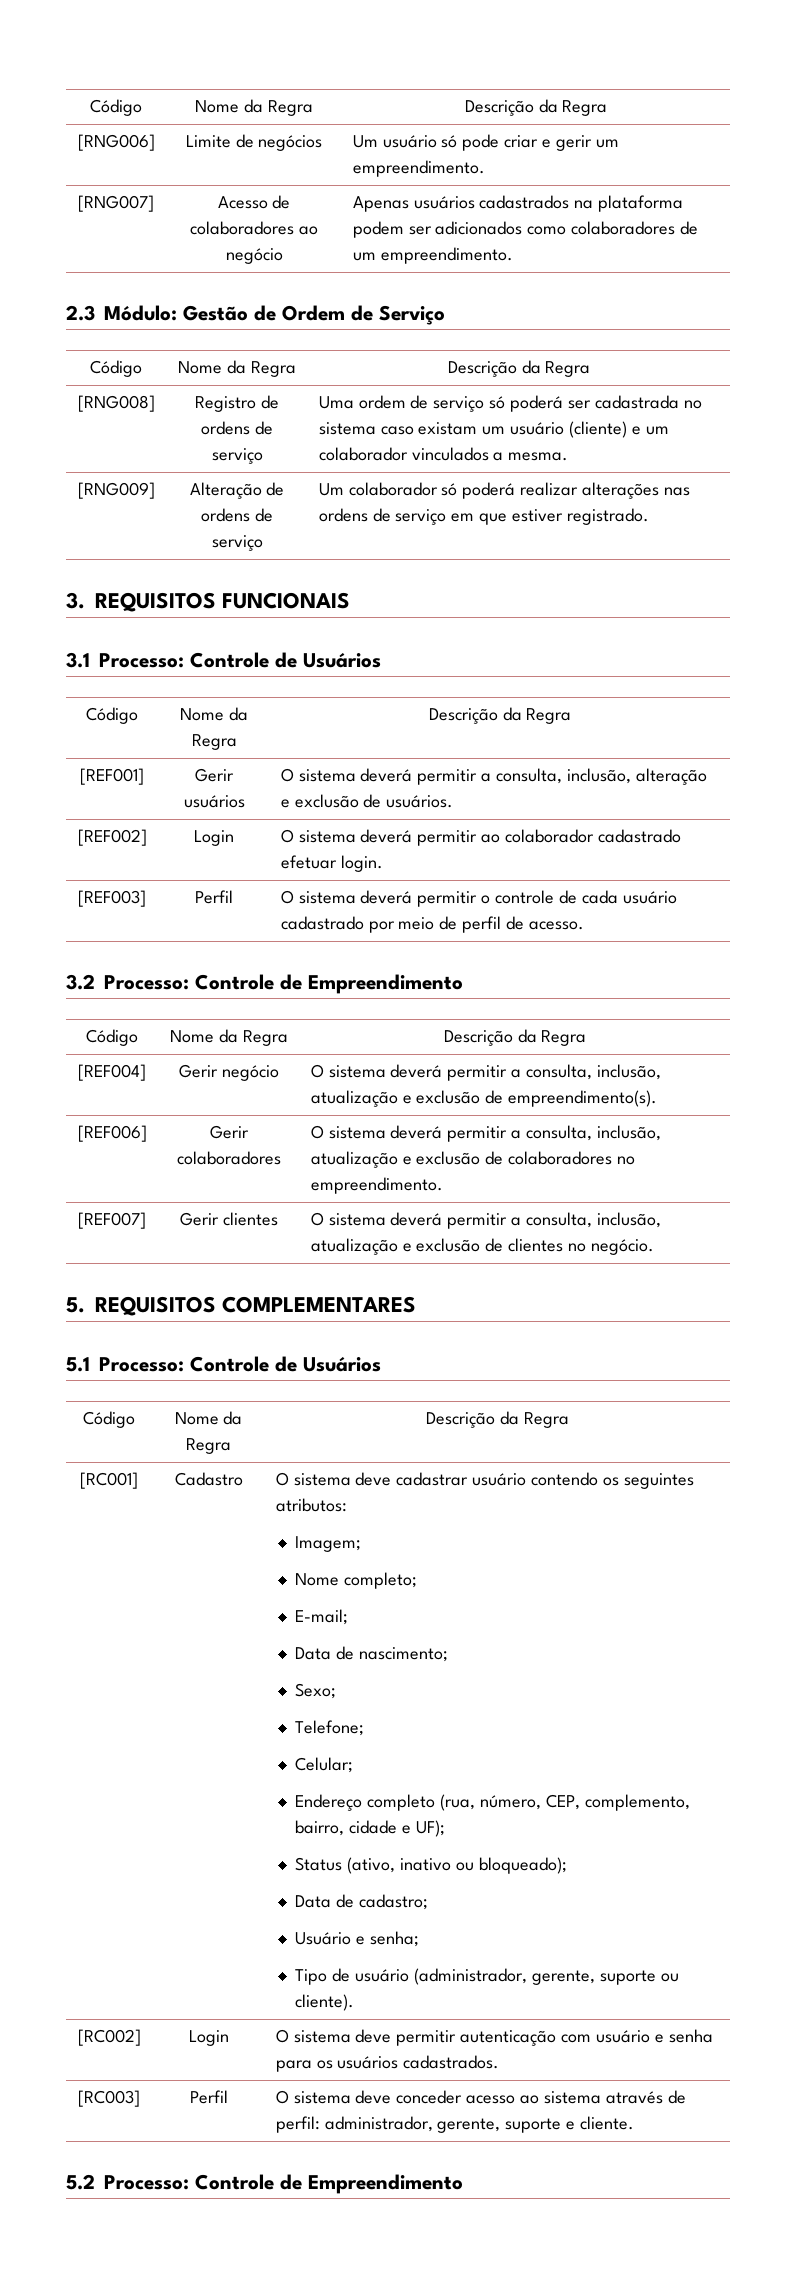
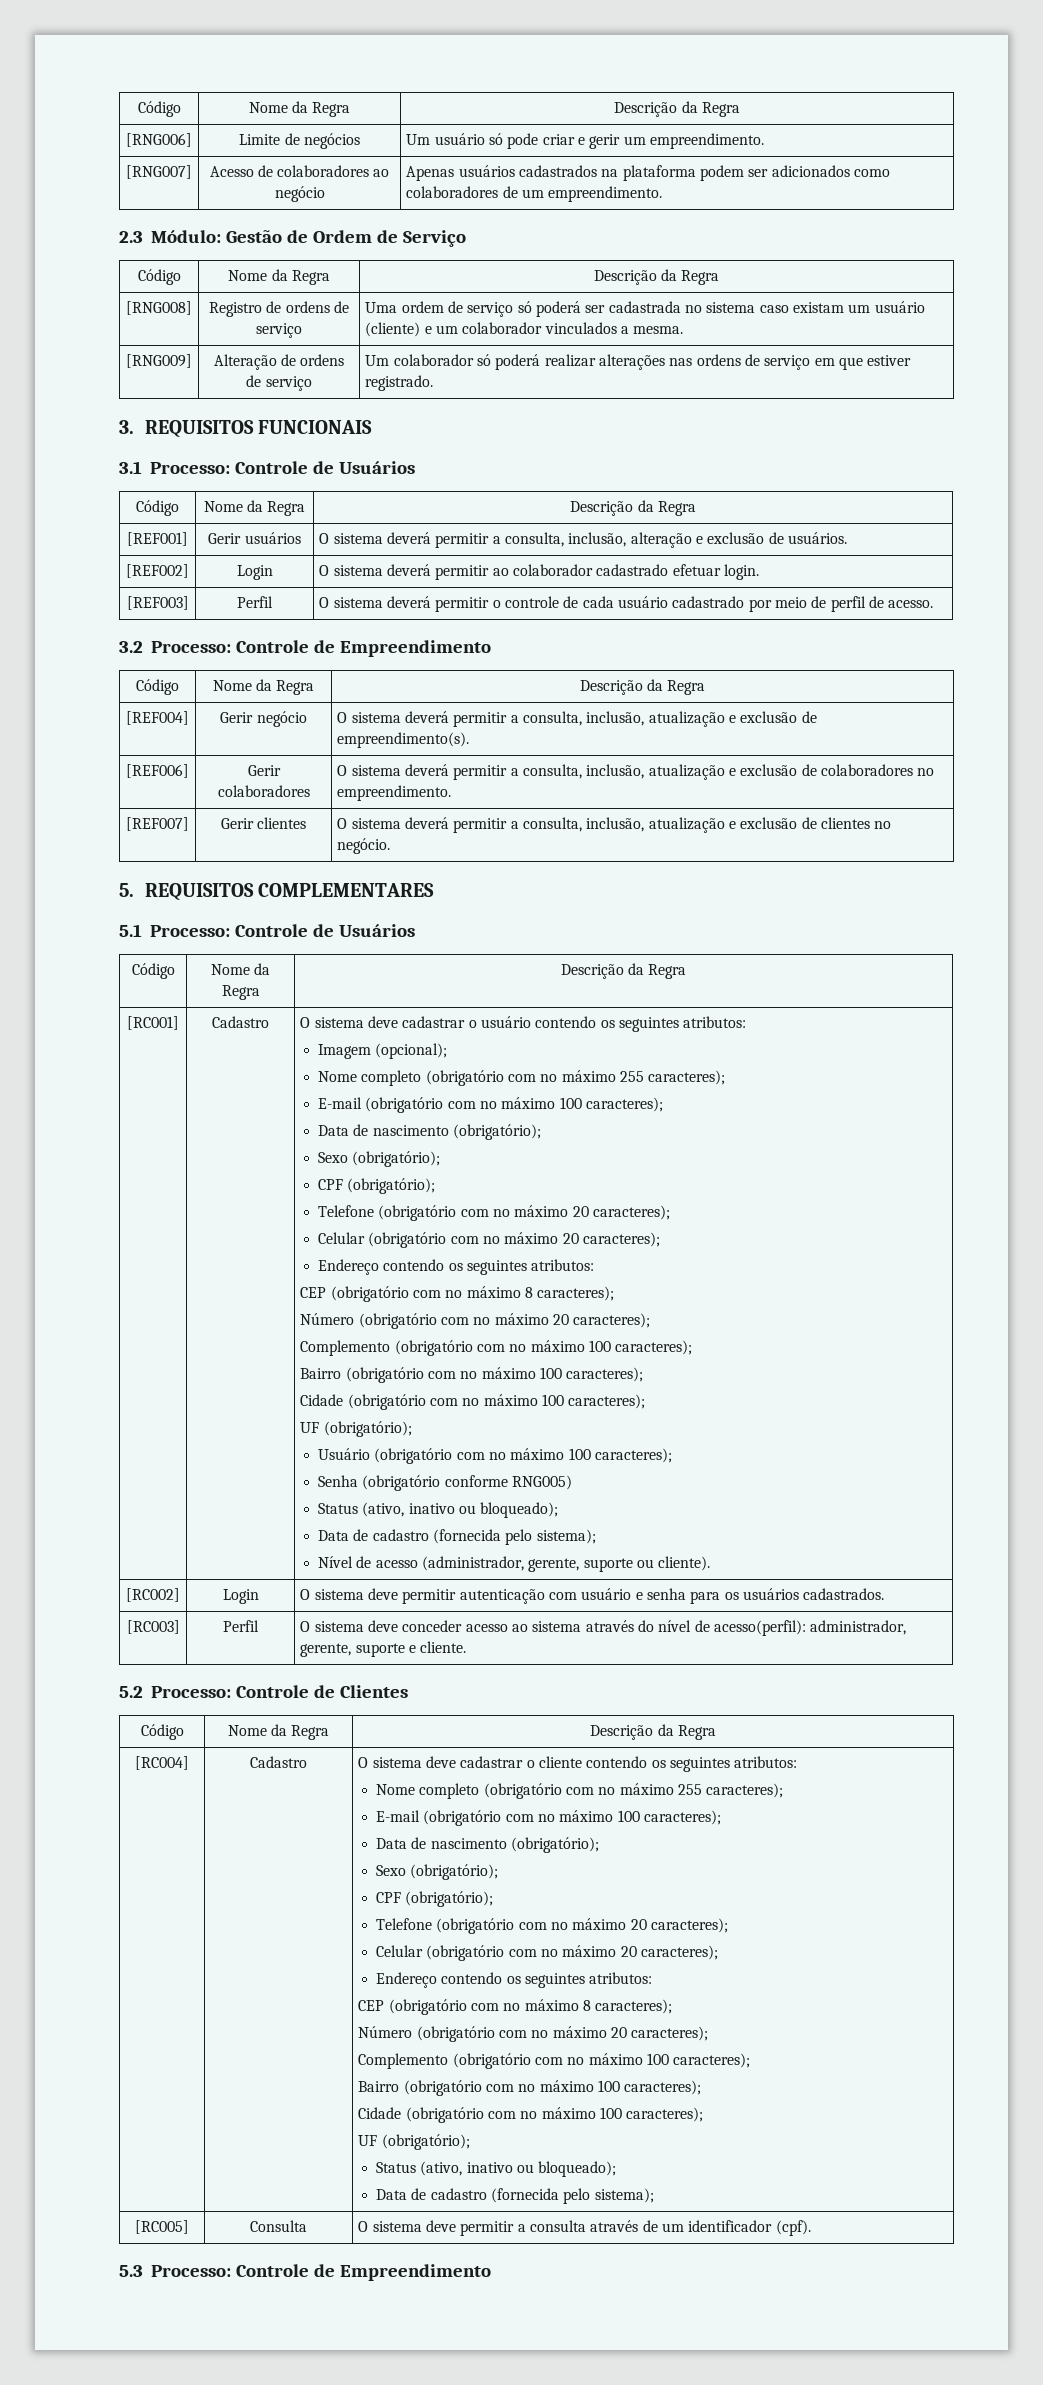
- O sistema deve cadastrar usuário contendo os seguintes atributos:
+ O sistema deve cadastrar o usuário contendo os seguintes atributos:
- Imagem;
- Nome completo;
- E-mail;
- Data de nascimento;
- Sexo;
- Telefone;
- Celular;
- Endereço completo (rua, número, CEP, complemento, bairro, cidade e UF);
+ Imagem (opcional);
+ Nome completo (obrigatório com no máximo 255 caracteres);
+ E-mail (obrigatório com no máximo 100 caracteres);
+ Data de nascimento (obrigatório);
+ Sexo (obrigatório);
+ CPF (obrigatório);
+ Telefone (obrigatório com no máximo 20 caracteres);
+ Celular (obrigatório com no máximo 20 caracteres);
+ Endereço contendo os seguintes atributos:
+ CEP (obrigatório com no máximo 8 caracteres);
+ Número (obrigatório com no máximo 20 caracteres);
+ Complemento (obrigatório com no máximo 100 caracteres);
+ Bairro (obrigatório com no máximo 100 caracteres);
+ Cidade (obrigatório com no máximo 100 caracteres);
+ UF (obrigatório);
+ Usuário (obrigatório com no máximo 100 caracteres);
+ Senha (obrigatório conforme RNG005)
  Status (ativo, inativo ou bloqueado);
- Data de cadastro;
- Usuário e senha;
- Tipo de usuário (administrador, gerente, suporte ou cliente).
+ Data de cadastro (fornecida pelo sistema);
+ Nível de acesso (administrador, gerente, suporte ou cliente).
- [RC003] | Perfil | O sistema deve conceder acesso ao sistema através de perfil: administrador, gerente, suporte e cliente.
+ [RC003] | Perfil | O sistema deve conceder acesso ao sistema através do nível de acesso(perfil): administrador, gerente, suporte e cliente.
- 5.2 Processo: Controle de Empreendimento
+ 5.2 Processo: Controle de Clientes
+ Código | Nome da Regra | Descrição da Regra
+ [RC004] | Cadastro | O sistema deve cadastrar o cliente contendo os seguintes atributos:
+ Nome completo (obrigatório com no máximo 255 caracteres);
+ E-mail (obrigatório com no máximo 100 caracteres);
+ Data de nascimento (obrigatório);
+ Sexo (obrigatório);
+ CPF (obrigatório);
+ Telefone (obrigatório com no máximo 20 caracteres);
+ Celular (obrigatório com no máximo 20 caracteres);
+ Endereço contendo os seguintes atributos:
+ CEP (obrigatório com no máximo 8 caracteres);
+ Número (obrigatório com no máximo 20 caracteres);
+ Complemento (obrigatório com no máximo 100 caracteres);
+ Bairro (obrigatório com no máximo 100 caracteres);
+ Cidade (obrigatório com no máximo 100 caracteres);
+ UF (obrigatório);
+ Status (ativo, inativo ou bloqueado);
+ Data de cadastro (fornecida pelo sistema);
+ [RC005] | Consulta | O sistema deve permitir a consulta através de um identificador (cpf).
+ 5.3 Processo: Controle de Empreendimento

